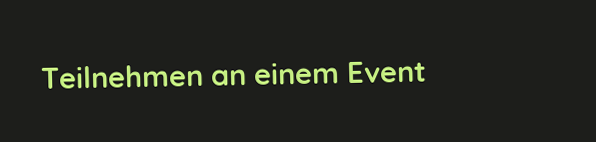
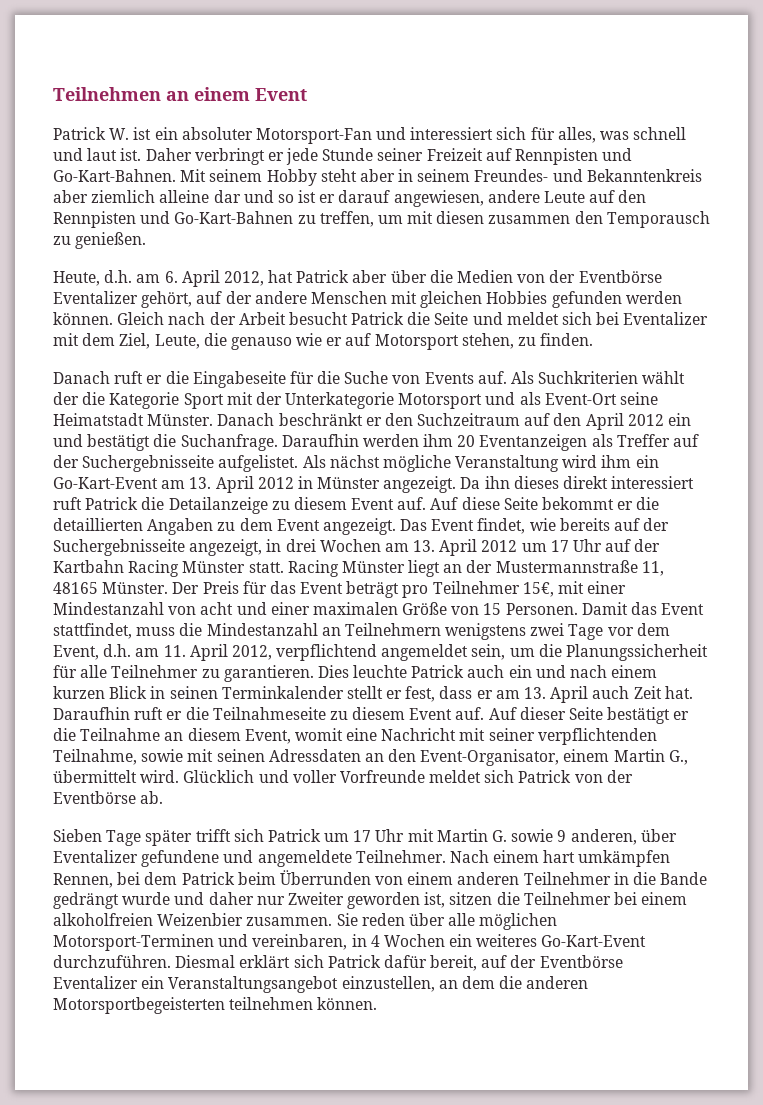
+ Patrick W. ist ein absoluter Motorsport-Fan und interessiert sich für alles, was schnell und laut ist. Daher verbringt er jede Stunde seiner Freizeit auf Rennpisten und Go-Kart-Bahnen. Mit seinem Hobby steht aber in seinem Freundes- und Bekanntenkreis aber ziemlich alleine dar und so ist er darauf angewiesen, andere Leute auf den Rennpisten und Go-Kart-Bahnen zu treffen, um mit diesen zusammen den Temporausch zu genießen.
+ Heute, d.h. am 6. April 2012, hat Patrick aber über die Medien von der Eventbörse Eventalizer gehört, auf der andere Menschen mit gleichen Hobbies gefunden werden können. Gleich nach der Arbeit besucht Patrick die Seite und meldet sich bei Eventalizer mit dem Ziel, Leute, die genauso wie er auf Motorsport stehen, zu finden.
+ Danach ruft er die Eingabeseite für die Suche von Events auf. Als Suchkriterien wählt der die Kategorie Sport mit der Unterkategorie Motorsport und als Event-Ort seine Heimatstadt Münster. Danach beschränkt er den Suchzeitraum auf den April 2012 ein und bestätigt die Suchanfrage. Daraufhin werden ihm 20 Eventanzeigen als Treffer auf der Suchergebnisseite aufgelistet. Als nächst mögliche Veranstaltung wird ihm ein Go-Kart-Event am 13. April 2012 in Münster angezeigt. Da ihn dieses direkt interessiert ruft Patrick die Detailanzeige zu diesem Event auf. Auf diese Seite bekommt er die detaillierten Angaben zu dem Event angezeigt. Das Event findet, wie bereits auf der Suchergebnisseite angezeigt, in drei Wochen am 13. April 2012 um 17 Uhr auf der Kartbahn Racing Münster statt. Racing Münster liegt an der Mustermannstraße 11, 48165 Münster. Der Preis für das Event beträgt pro Teilnehmer 15€, mit einer Mindestanzahl von acht und einer maximalen Größe von 15 Personen. Damit das Event stattfindet, muss die Mindestanzahl an Teilnehmern wenigstens zwei Tage vor dem Event, d.h. am 11. April 2012, verpflichtend angemeldet sein, um die Planungssicherheit für alle Teilnehmer zu garantieren. Dies leuchte Patrick auch ein und nach einem kurzen Blick in seinen Terminkalender stellt er fest, dass er am 13. April auch Zeit hat. Daraufhin ruft er die Teilnahmeseite zu diesem Event auf. Auf dieser Seite bestätigt er die Teilnahme an diesem Event, womit eine Nachricht mit seiner verpflichtenden Teilnahme, sowie mit seinen Adressdaten an den Event-Organisator, einem Martin G., übermittelt wird. Glücklich und voller Vorfreunde meldet sich Patrick von der Eventbörse ab.
+ Sieben Tage später trifft sich Patrick um 17 Uhr mit Martin G. sowie 9 anderen, über Eventalizer gefundene und angemeldete Teilnehmer. Nach einem hart umkämpfen Rennen, bei dem Patrick beim Überrunden von einem anderen Teilnehmer in die Bande gedrängt wurde und daher nur Zweiter geworden ist, sitzen die Teilnehmer bei einem alkoholfreien Weizenbier zusammen. Sie reden über alle möglichen Motorsport-Terminen und vereinbaren, in 4 Wochen ein weiteres Go-Kart-Event durchzuführen. Diesmal erklärt sich Patrick dafür bereit, auf der Eventbörse Eventalizer ein Veranstaltungsangebot einzustellen, an dem die anderen Motorsportbegeisterten teilnehmen können.

